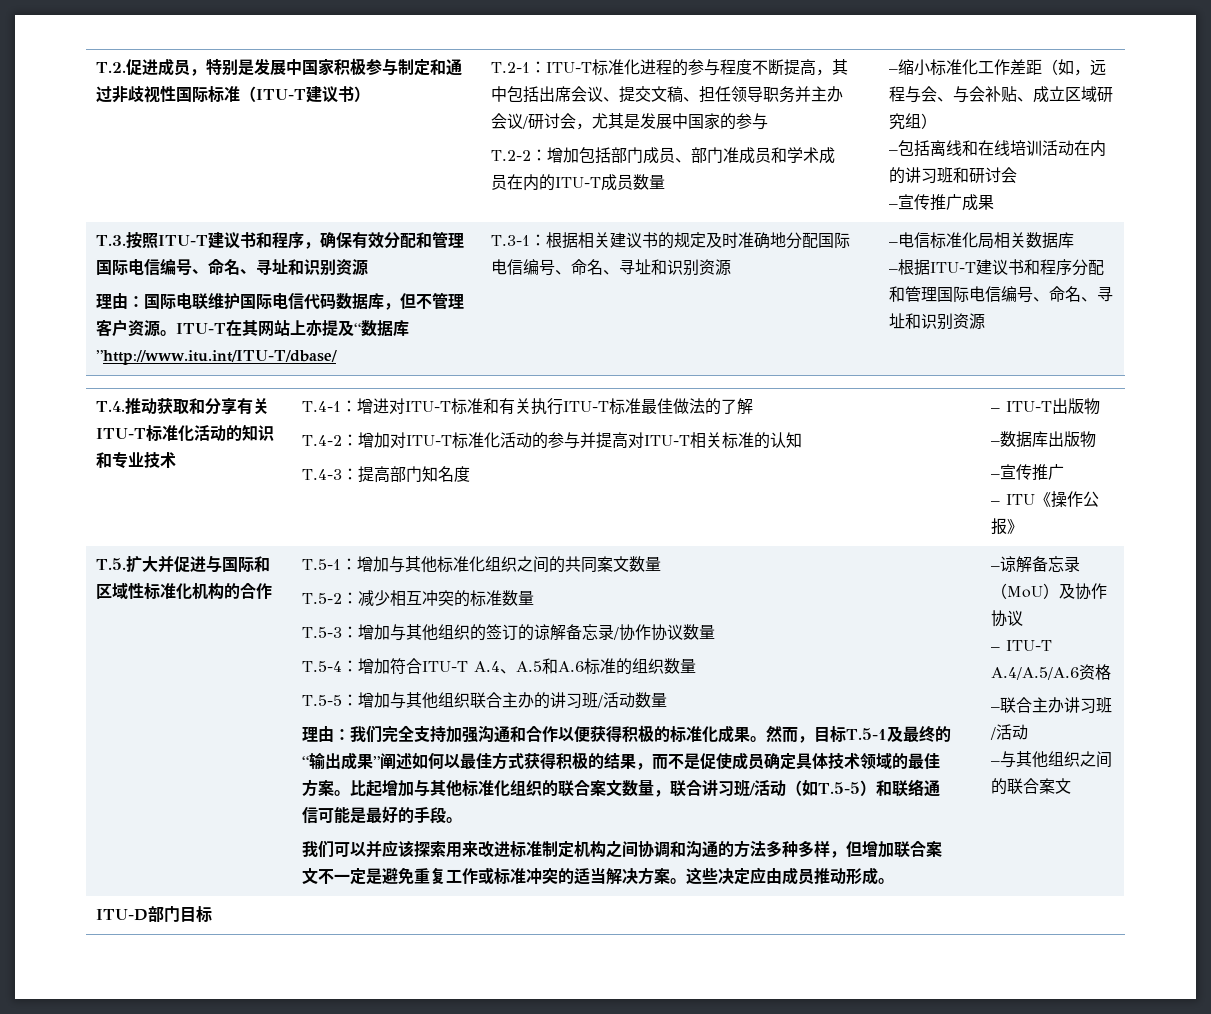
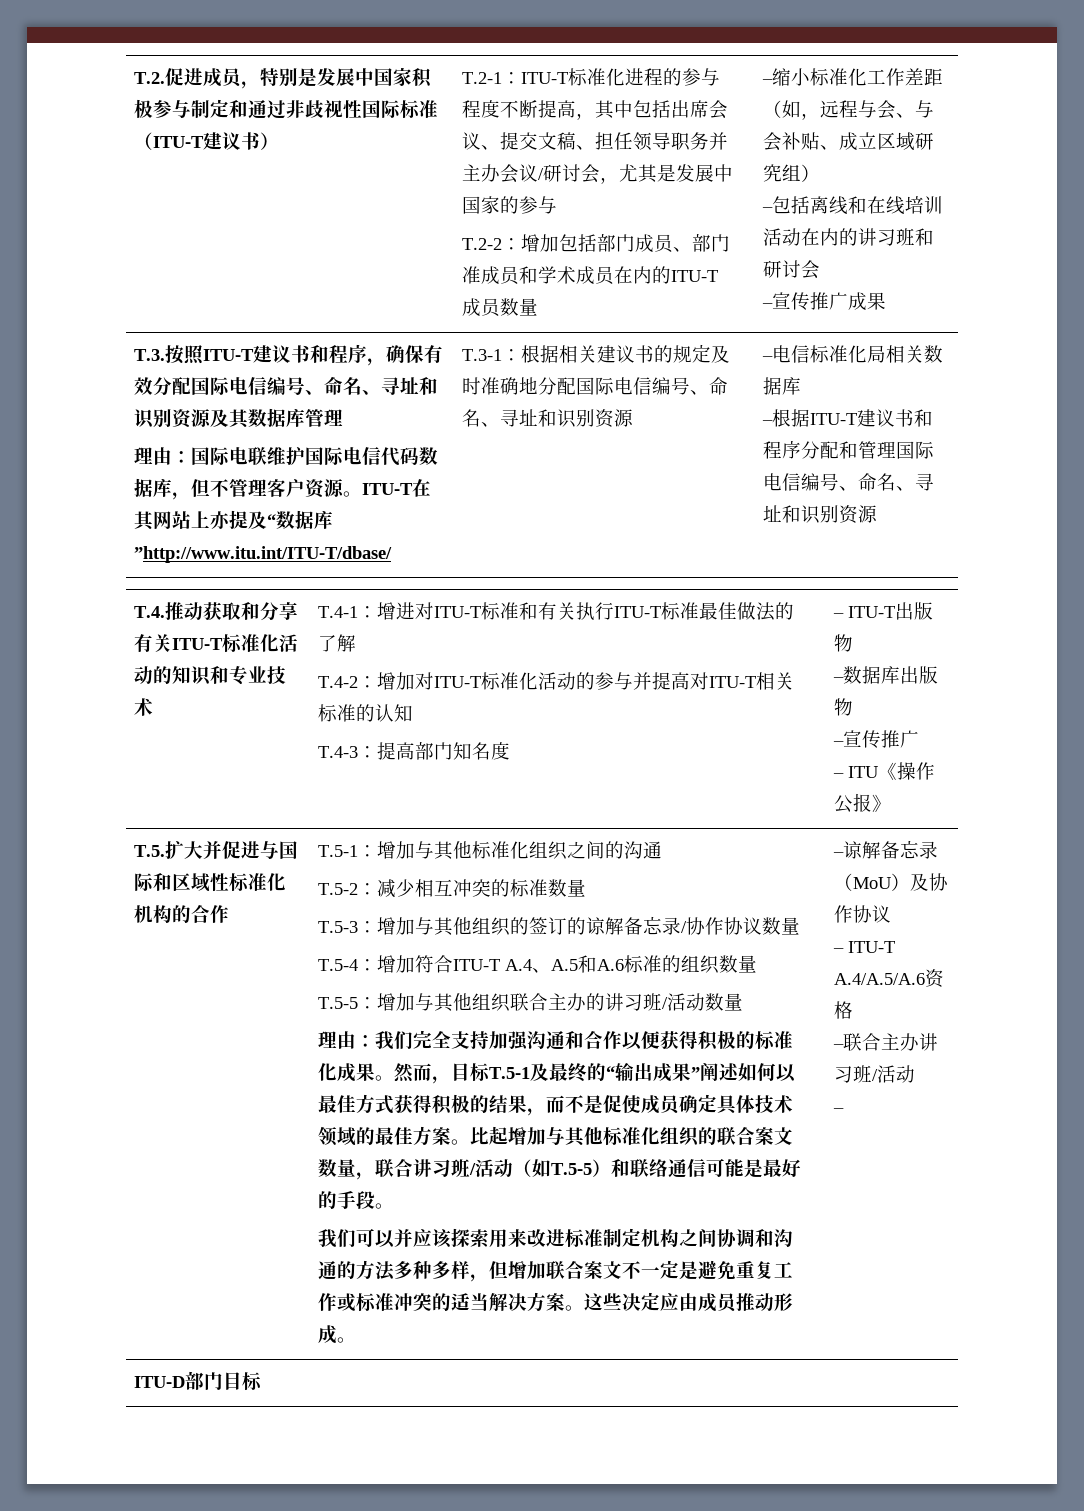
- T.3.按照ITU-T建议书和程序，确保有效分配和管理国际电信编号、命名、寻址和识别资源
+ T.3.按照ITU-T建议书和程序，确保有效分配国际电信编号、命名、寻址和识别资源及其数据库管理
- T.5-1：增加与其他标准化组织之间的共同案文数量
+ T.5-1：增加与其他标准化组织之间的沟通
  –联合主办讲习班/活动
- –与其他组织之间的联合案文
+ –

